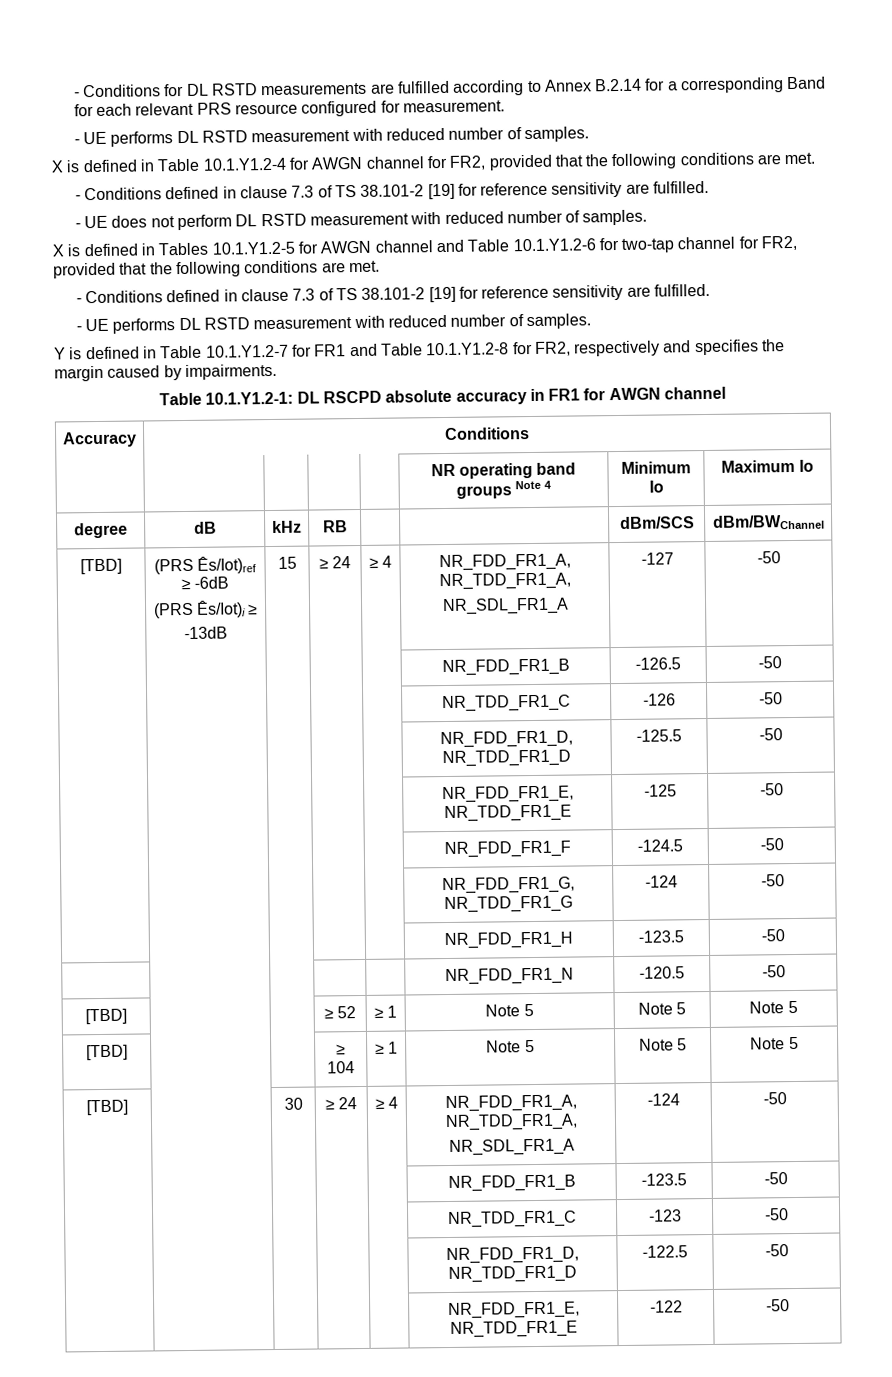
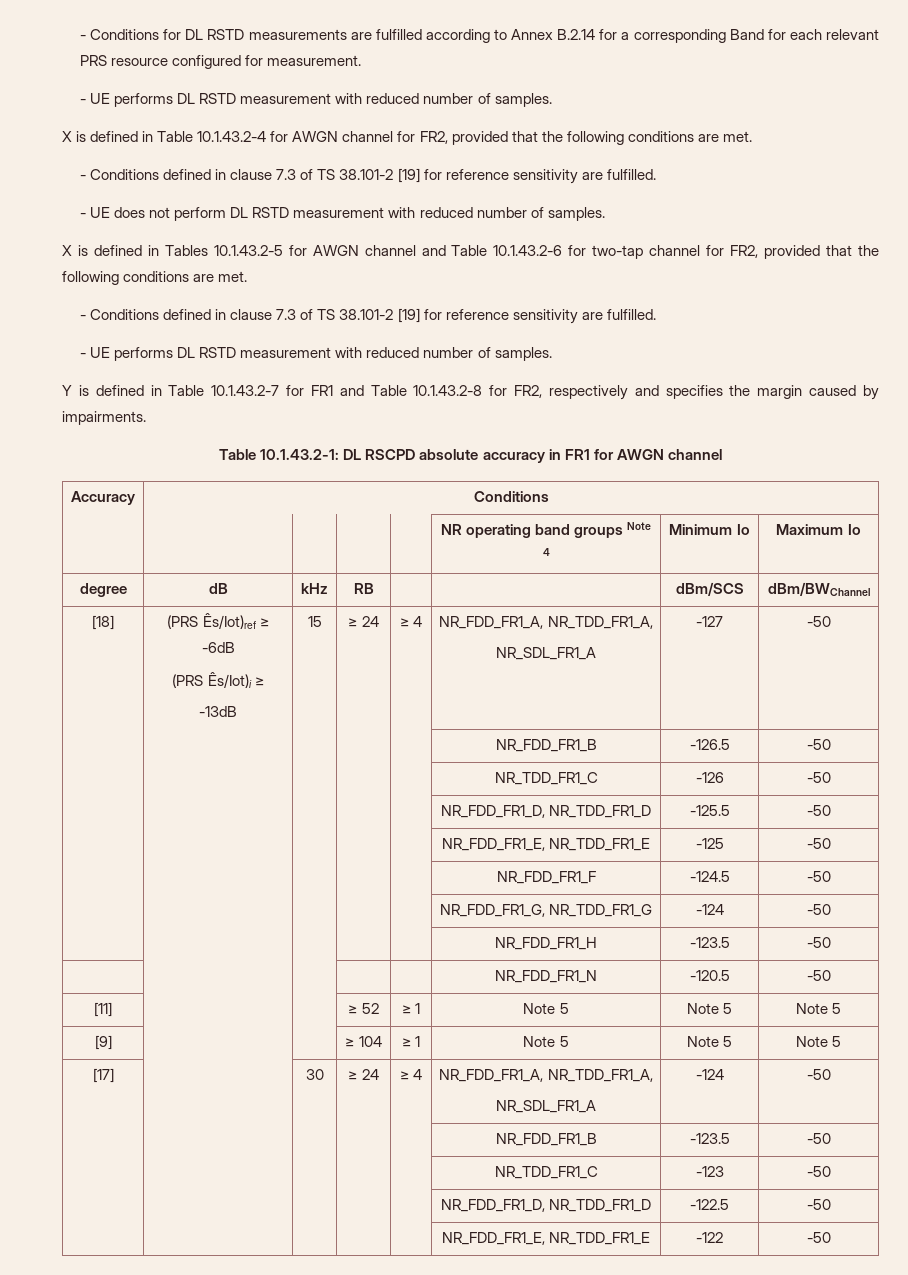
- X is defined in Table 10.1.Y1.2-4 for AWGN channel for FR2, provided that the following conditions are met.
+ X is defined in Table 10.1.43.2-4 for AWGN channel for FR2, provided that the following conditions are met.
- X is defined in Tables 10.1.Y1.2-5 for AWGN channel and Table 10.1.Y1.2-6 for two-tap channel for FR2, provided that the following conditions are met.
+ X is defined in Tables 10.1.43.2-5 for AWGN channel and Table 10.1.43.2-6 for two-tap channel for FR2, provided that the following conditions are met.
- Y is defined in Table 10.1.Y1.2-7 for FR1 and Table 10.1.Y1.2-8 for FR2, respectively and specifies the margin caused by impairments.
+ Y is defined in Table 10.1.43.2-7 for FR1 and Table 10.1.43.2-8 for FR2, respectively and specifies the margin caused by impairments.
- Table 10.1.Y1.2-1: DL RSCPD absolute accuracy in FR1 for AWGN channel
+ Table 10.1.43.2-1: DL RSCPD absolute accuracy in FR1 for AWGN channel
- [TBD] | (PRS Ês/Iot)ref ≥ -6dB
+ [18] | (PRS Ês/Iot)ref ≥ -6dB
- [TBD] | | | ≥ 52 | ≥ 1 | Note 5 | Note 5 | Note 5
+ [11] | | | ≥ 52 | ≥ 1 | Note 5 | Note 5 | Note 5
- [TBD] | | | ≥ 104 | ≥ 1 | Note 5 | Note 5 | Note 5
+ [9] | | | ≥ 104 | ≥ 1 | Note 5 | Note 5 | Note 5
- [TBD] | | 30 | ≥ 24 | ≥ 4 | NR_FDD_FR1_A, NR_TDD_FR1_A,
+ [17] | | 30 | ≥ 24 | ≥ 4 | NR_FDD_FR1_A, NR_TDD_FR1_A,

